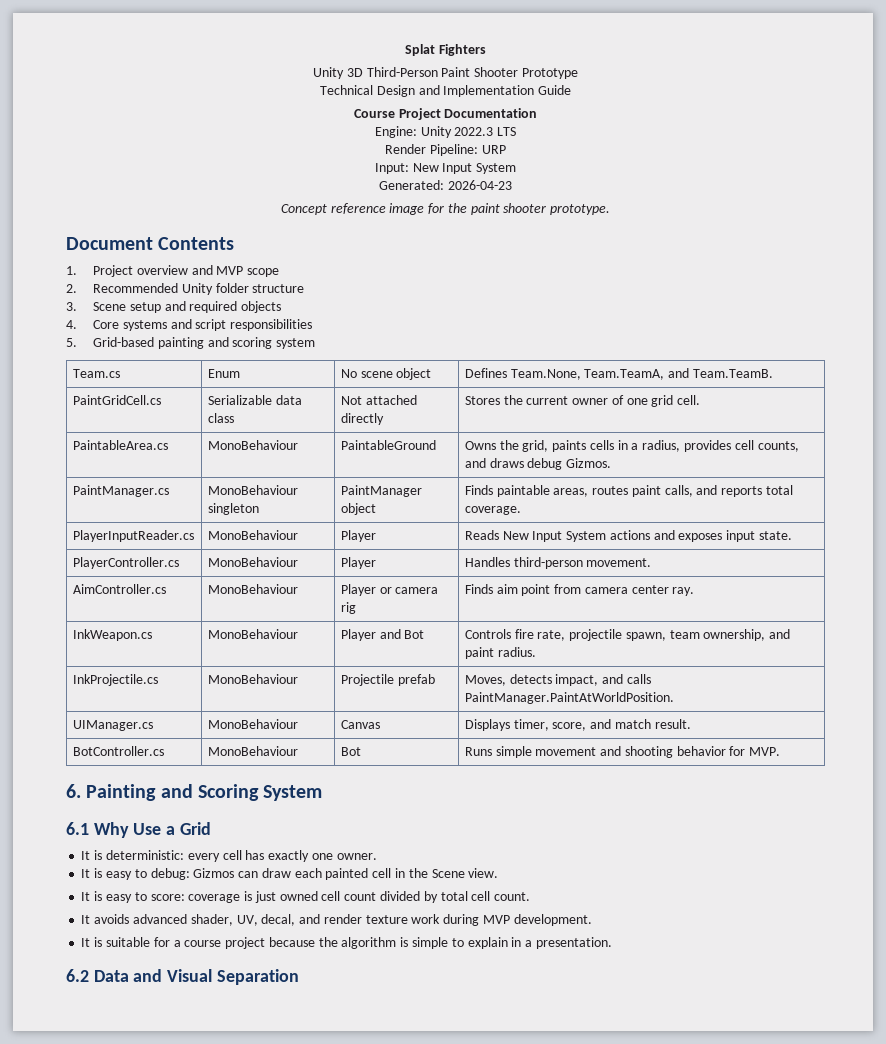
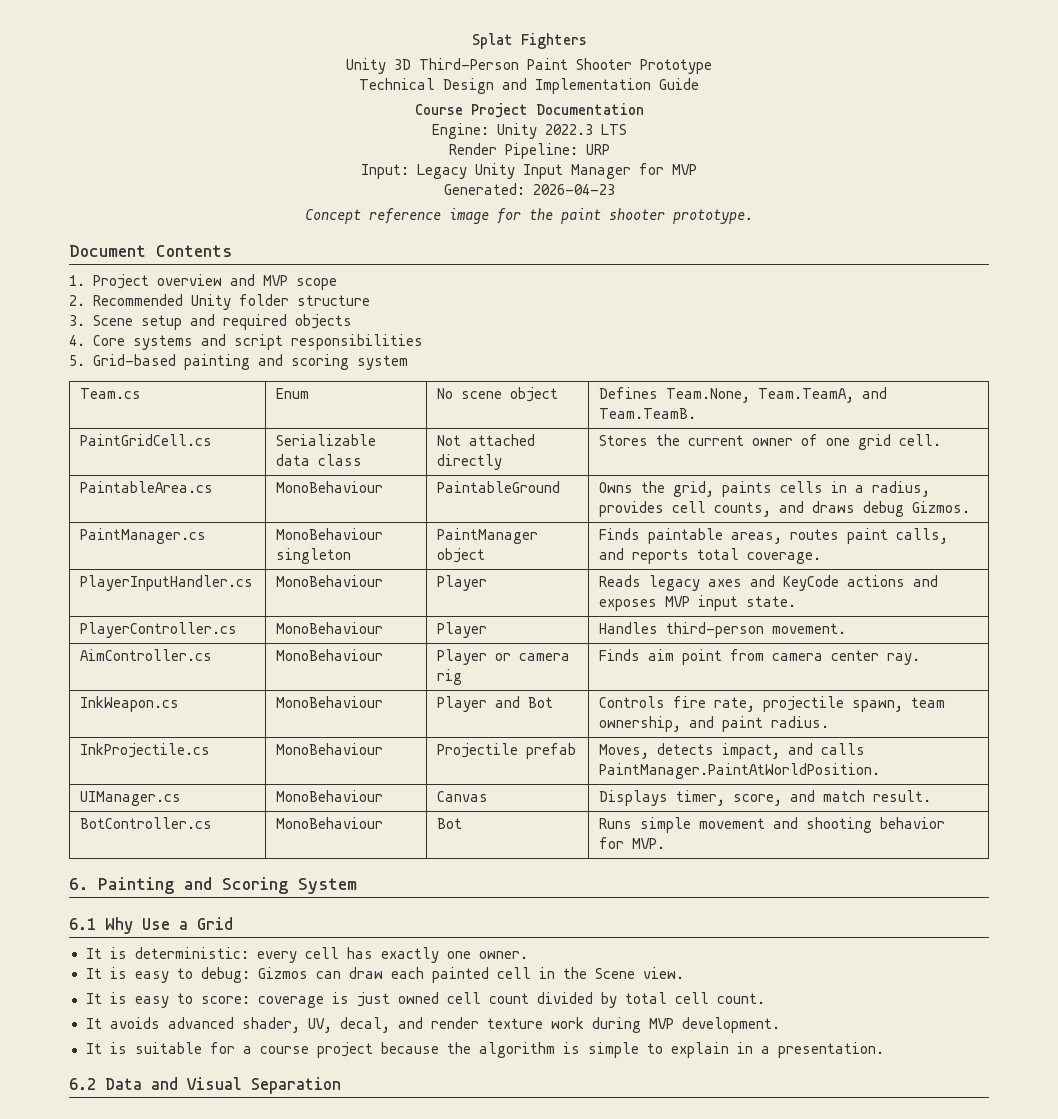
- Input: New Input System
+ Input: Legacy Unity Input Manager for MVP
- PlayerInputReader.cs | MonoBehaviour | Player | Reads New Input System actions and exposes input state.
+ PlayerInputHandler.cs | MonoBehaviour | Player | Reads legacy axes and KeyCode actions and exposes MVP input state.

